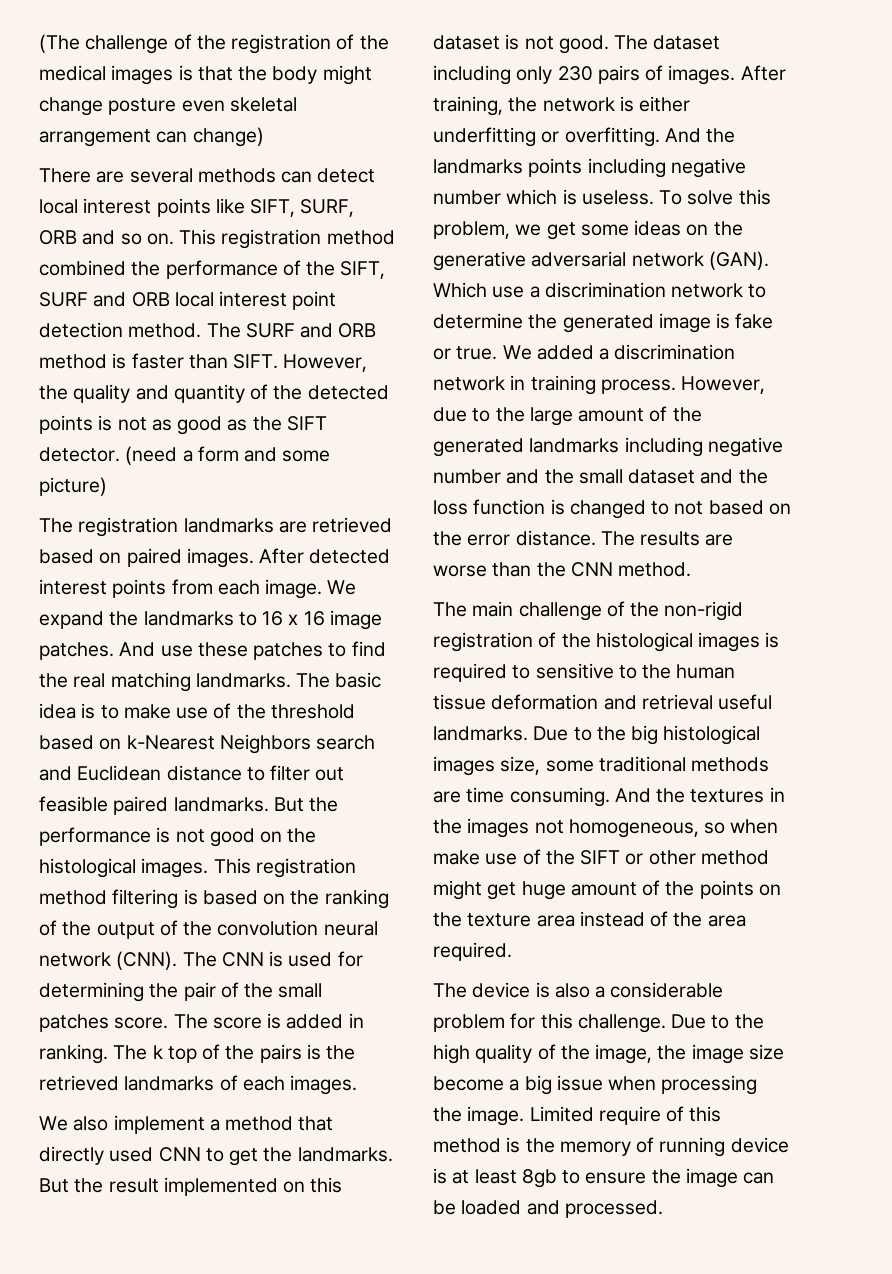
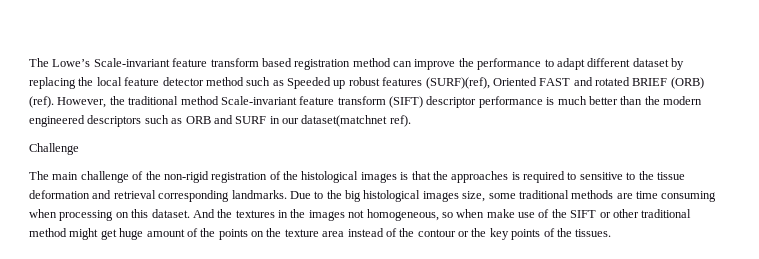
- (The challenge of the registration of the medical images is that the body might change posture even skeletal arrangement can change)
- There are several methods can detect local interest points like SIFT, SURF, ORB and so on. This registration method combined the performance of the SIFT, SURF and ORB local interest point detection method. The SURF and ORB method is faster than SIFT. However, the quality and quantity of the detected points is not as good as the SIFT detector. (need a form and some picture)
- The registration landmarks are retrieved based on paired images. After detected interest points from each image. We expand the landmarks to 16 x 16 image patches. And use these patches to find the real matching landmarks. The basic idea is to make use of the threshold based on k-Nearest Neighbors search and Euclidean distance to filter out feasible paired landmarks. But the performance is not good on the histological images. This registration method filtering is based on the ranking of the output of the convolution neural network (CNN). The CNN is used for determining the pair of the small patches score. The score is added in ranking. The k top of the pairs is the retrieved landmarks of each images.
- We also implement a method that directly used CNN to get the landmarks. But the result implemented on this dataset is not good. The dataset including only 230 pairs of images. After training, the network is either underfitting or overfitting. And the landmarks points including negative number which is useless. To solve this problem, we get some ideas on the generative adversarial network (GAN). Which use a discrimination network to determine the generated image is fake or true. We added a discrimination network in training process. However, due to the large amount of the generated landmarks including negative number and the small dataset and the loss function is changed to not based on the error distance. The results are worse than the CNN method.
+ The Lowe’s Scale-invariant feature transform based registration method can improve the performance to adapt different dataset by replacing the local feature detector method such as Speeded up robust features (SURF)(ref), Oriented FAST and rotated BRIEF (ORB) (ref). However, the traditional method Scale-invariant feature transform (SIFT) descriptor performance is much better than the modern engineered descriptors such as ORB and SURF in our dataset(matchnet ref).
+ Challenge
- The main challenge of the non-rigid registration of the histological images is required to sensitive to the human tissue deformation and retrieval useful landmarks.
+ The main challenge of the non-rigid registration of the histological images is that the approaches is required to sensitive to the tissue deformation and retrieval corresponding landmarks.
- Due to the big histological images size, some traditional methods are time consuming.
+ Due to the big histological images size, some traditional methods are time consuming when processing on this dataset.
- And the textures in the images not homogeneous, so when make use of the SIFT or other method might get huge amount of the points on the texture area instead of the area required.
- The device is also a considerable problem for this challenge. Due to the high quality of the image, the image size become a big issue when processing the image. Limited require of this method is the memory of running device is at least 8gb to ensure the image can be loaded and processed.
+ And the textures in the images not homogeneous, so when make use of the SIFT or other traditional method might get huge amount of the points on the texture area instead of the contour or the key points of the tissues.

